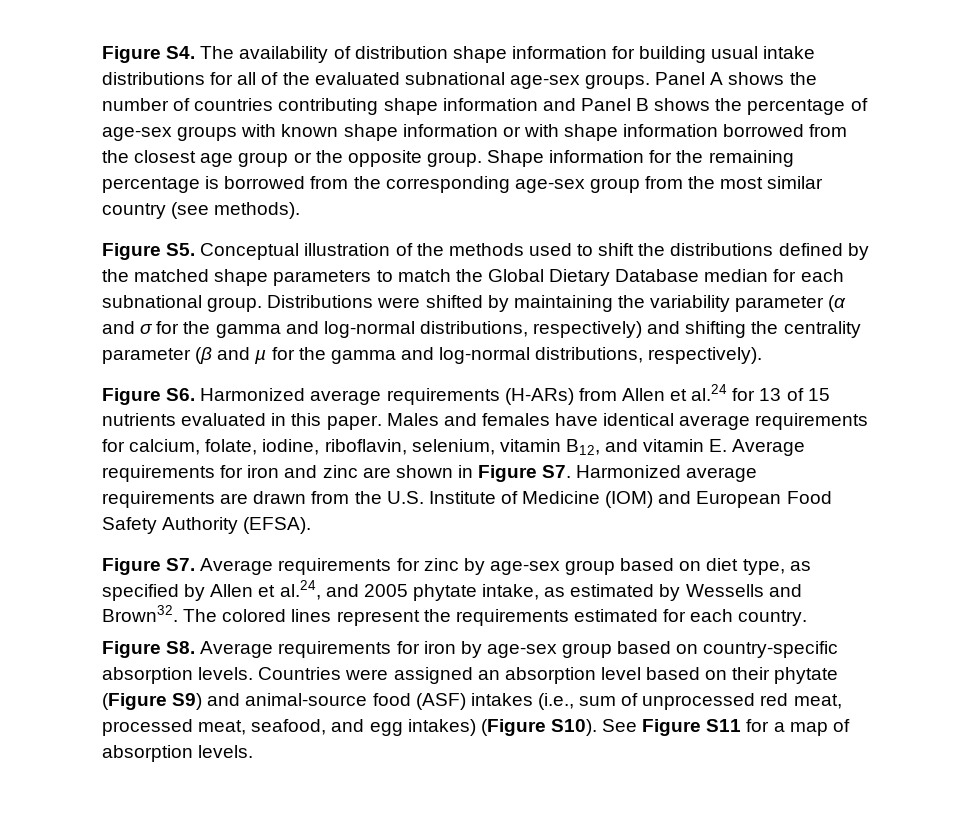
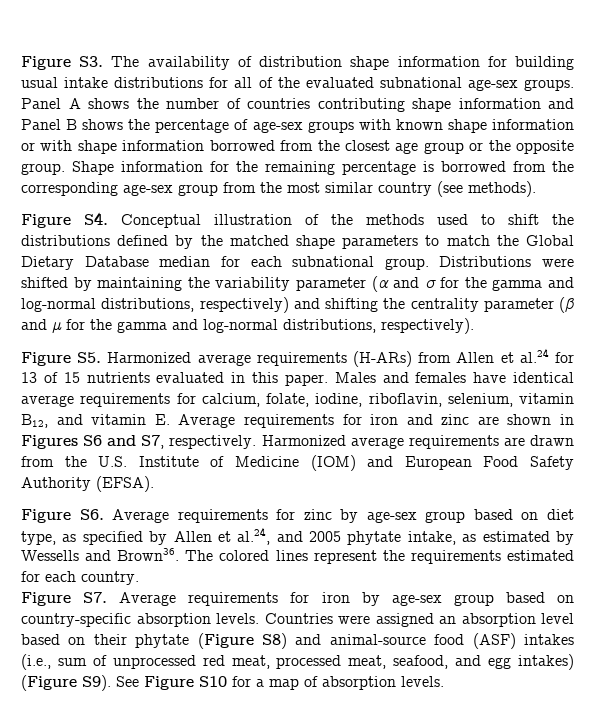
- Figure S4. The availability of distribution shape information for building usual intake distributions for all of the evaluated subnational age-sex groups.
+ Figure S3. The availability of distribution shape information for building usual intake distributions for all of the evaluated subnational age-sex groups.
- Figure S5. Conceptual illustration of the methods used to shift the distributions defined by the matched shape parameters to match the Global Dietary Database median for each subnational group.
+ Figure S4. Conceptual illustration of the methods used to shift the distributions defined by the matched shape parameters to match the Global Dietary Database median for each subnational group.
- Figure S6. Harmonized average requirements (H-ARs) from Allen et al.24 for 13 of 15 nutrients evaluated in this paper.
+ Figure S5. Harmonized average requirements (H-ARs) from Allen et al.24 for 13 of 15 nutrients evaluated in this paper.
- Males and females have identical average requirements for calcium, folate, iodine, riboflavin, selenium, vitamin B12, and vitamin E. Average requirements for iron and zinc are shown in Figure S7. Harmonized average requirements are drawn from the U.S. Institute of Medicine (IOM) and European Food Safety Authority (EFSA).
+ Males and females have identical average requirements for calcium, folate, iodine, riboflavin, selenium, vitamin B12, and vitamin E. Average requirements for iron and zinc are shown in Figures S6 and S7, respectively. Harmonized average requirements are drawn from the U.S. Institute of Medicine (IOM) and European Food Safety Authority (EFSA).
- Figure S7. Average requirements for zinc by age-sex group based on diet type, as specified by Allen et al.24, and 2005 phytate intake, as estimated by Wessells and Brown32.
+ Figure S6. Average requirements for zinc by age-sex group based on diet type, as specified by Allen et al.24, and 2005 phytate intake, as estimated by Wessells and Brown36.
- Figure S8. Average requirements for iron by age-sex group based on country-specific absorption levels.
+ Figure S7. Average requirements for iron by age-sex group based on country-specific absorption levels.
- Countries were assigned an absorption level based on their phytate (Figure S9) and animal-source food (ASF) intakes (i.e., sum of unprocessed red meat, processed meat, seafood, and egg intakes) (Figure S10). See Figure S11 for a map of absorption levels.
+ Countries were assigned an absorption level based on their phytate (Figure S8) and animal-source food (ASF) intakes (i.e., sum of unprocessed red meat, processed meat, seafood, and egg intakes) (Figure S9). See Figure S10 for a map of absorption levels.

